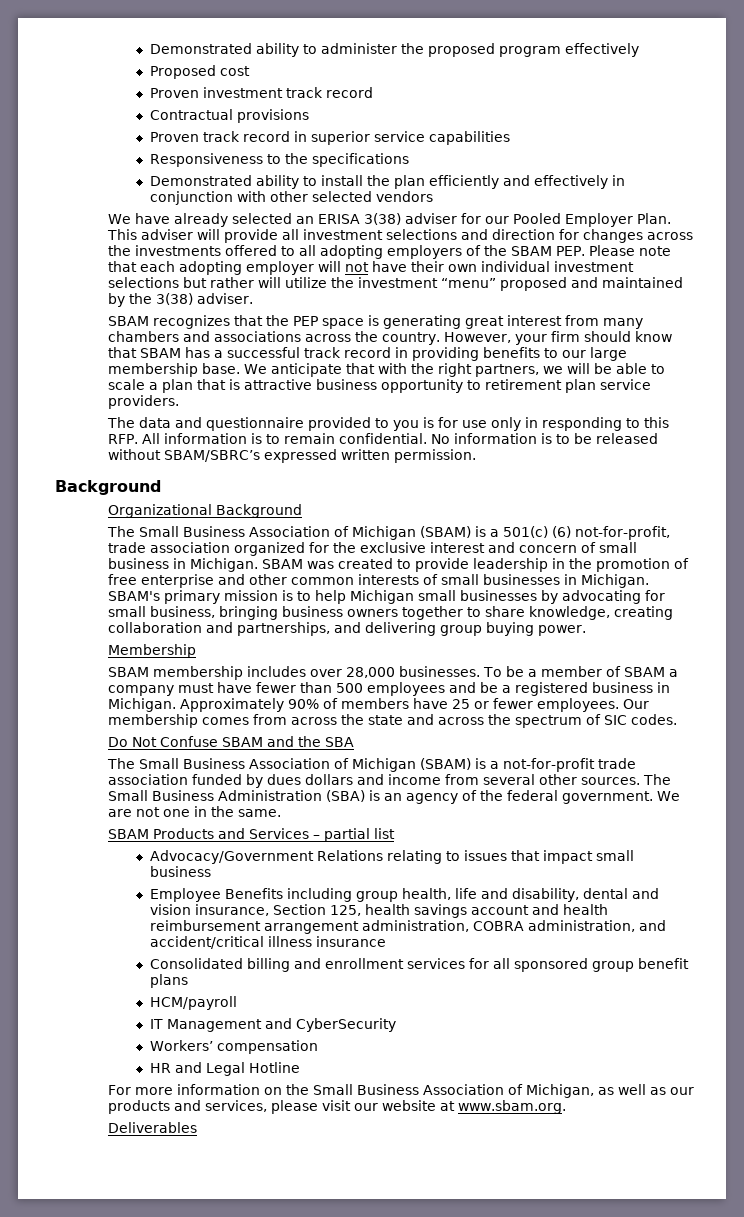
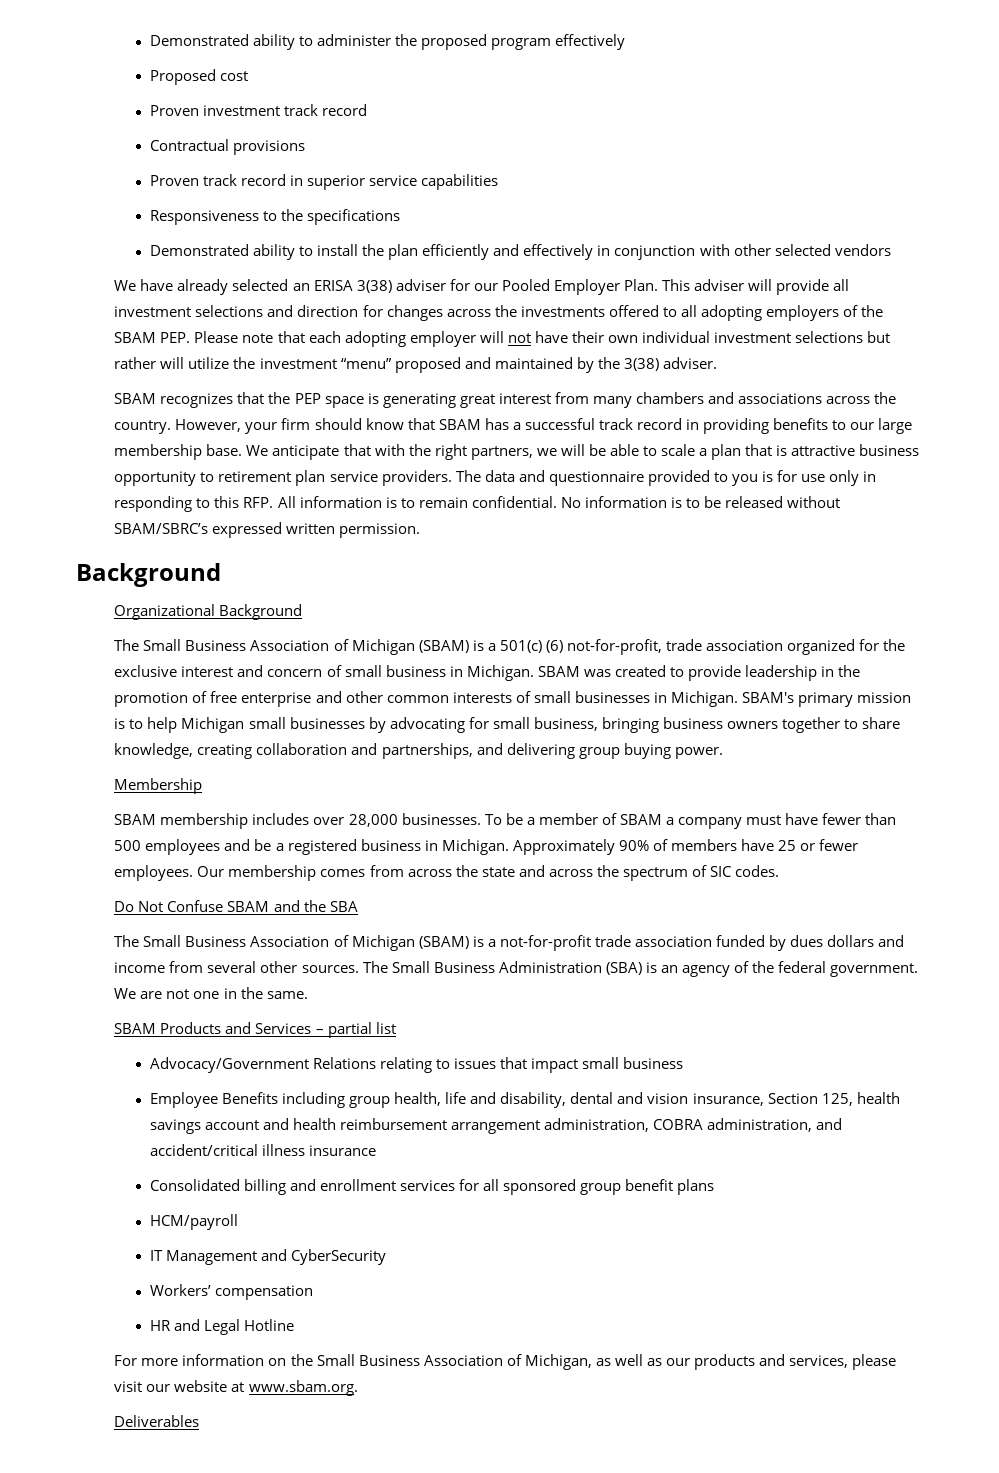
- We anticipate that with the right partners, we will be able to scale a plan that is attractive business opportunity to retirement plan service providers.
- The data and questionnaire provided to you is for use only in responding to this RFP. All information is to remain confidential.
+ We anticipate that with the right partners, we will be able to scale a plan that is attractive business opportunity to retirement plan service providers. The data and questionnaire provided to you is for use only in responding to this RFP. All information is to remain confidential.

